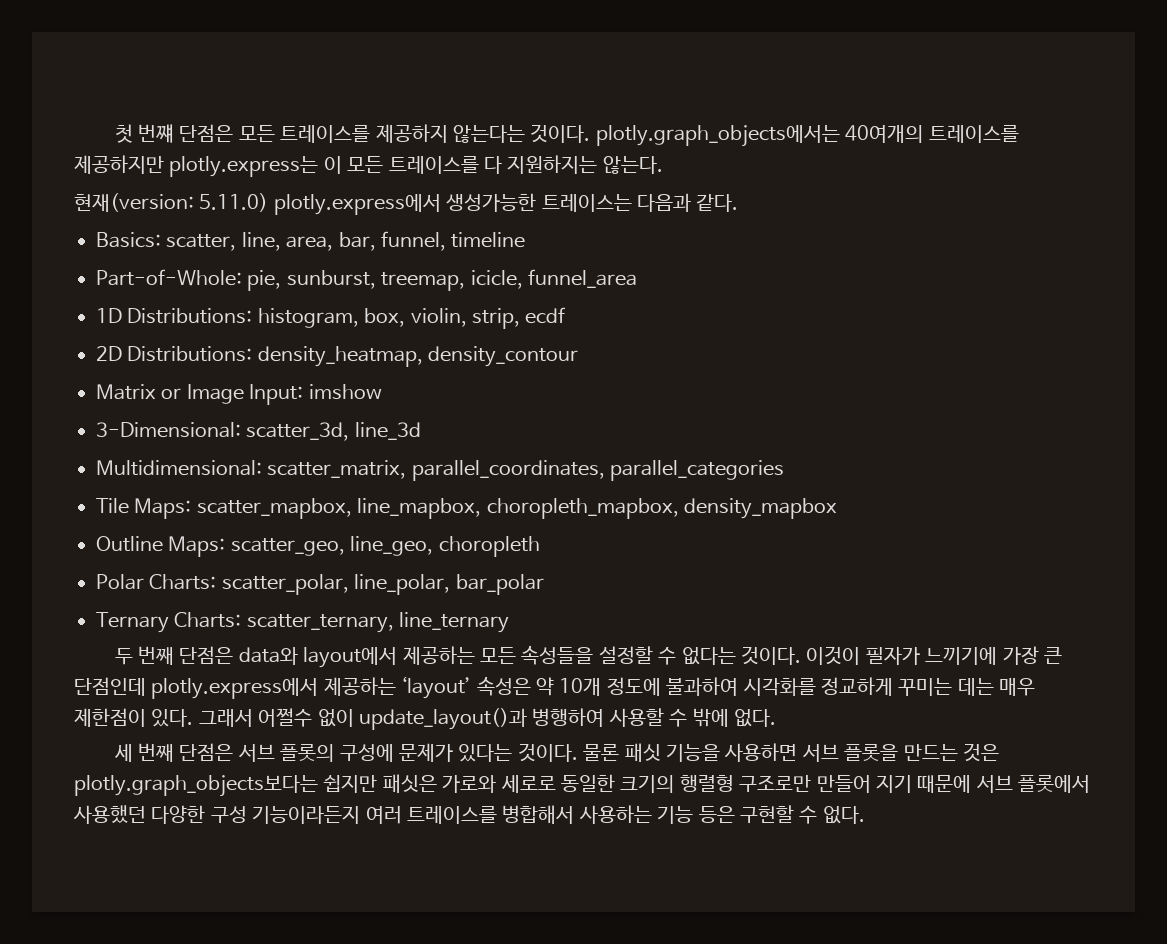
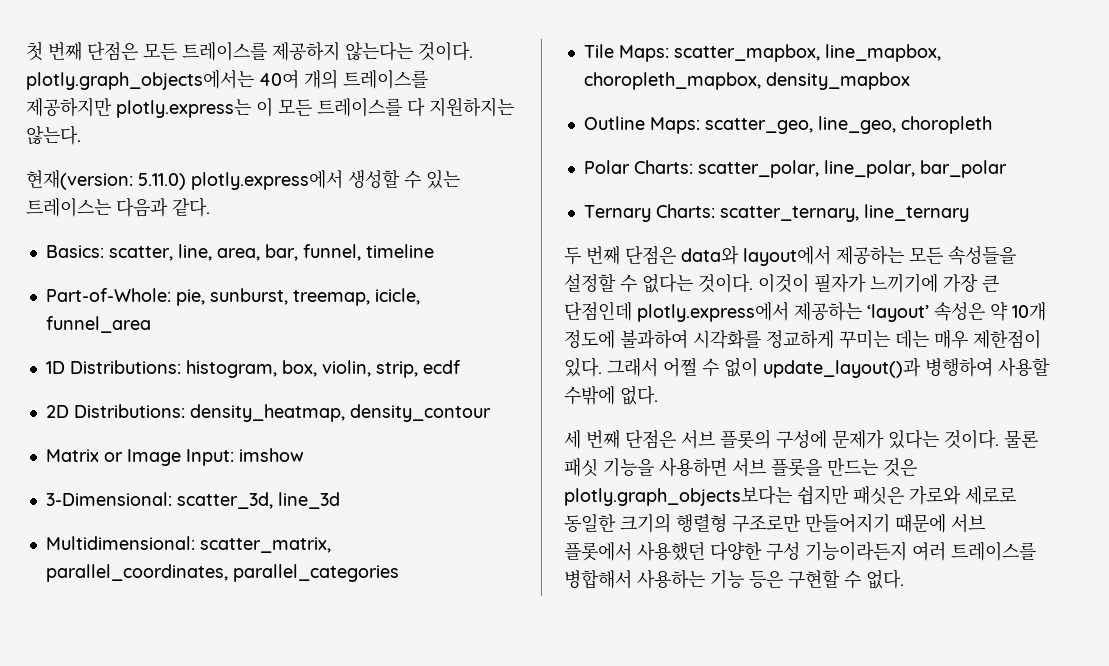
- 첫 번쨰 단점은 모든 트레이스를 제공하지 않는다는 것이다. plotly.graph_objects에서는 40여개의 트레이스를 제공하지만 plotly.express는 이 모든 트레이스를 다 지원하지는 않는다.
+ 첫 번째 단점은 모든 트레이스를 제공하지 않는다는 것이다. plotly.graph_objects에서는 40여 개의 트레이스를 제공하지만 plotly.express는 이 모든 트레이스를 다 지원하지는 않는다.
- 현재(version: 5.11.0) plotly.express에서 생성가능한 트레이스는 다음과 같다.
+ 현재(version: 5.11.0) plotly.express에서 생성할 수 있는 트레이스는 다음과 같다.
- 그래서 어쩔수 없이 update_layout()과 병행하여 사용할 수 밖에 없다.
+ 그래서 어쩔 수 없이 update_layout()과 병행하여 사용할 수밖에 없다.
- 물론 패싯 기능을 사용하면 서브 플롯을 만드는 것은 plotly.graph_objects보다는 쉽지만 패싯은 가로와 세로로 동일한 크기의 행렬형 구조로만 만들어 지기 때문에 서브 플롯에서 사용했던 다양한 구성 기능이라든지 여러 트레이스를 병합해서 사용하는 기능 등은 구현할 수 없다.
+ 물론 패싯 기능을 사용하면 서브 플롯을 만드는 것은 plotly.graph_objects보다는 쉽지만 패싯은 가로와 세로로 동일한 크기의 행렬형 구조로만 만들어지기 때문에 서브 플롯에서 사용했던 다양한 구성 기능이라든지 여러 트레이스를 병합해서 사용하는 기능 등은 구현할 수 없다.

